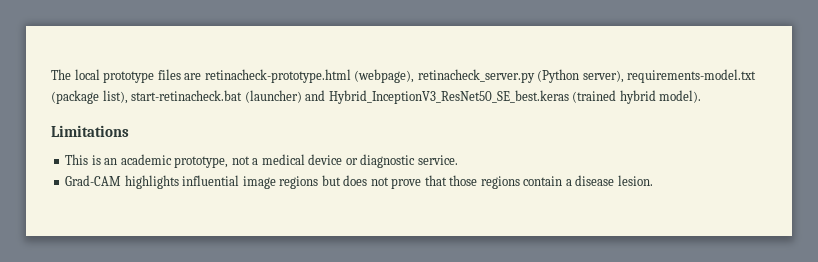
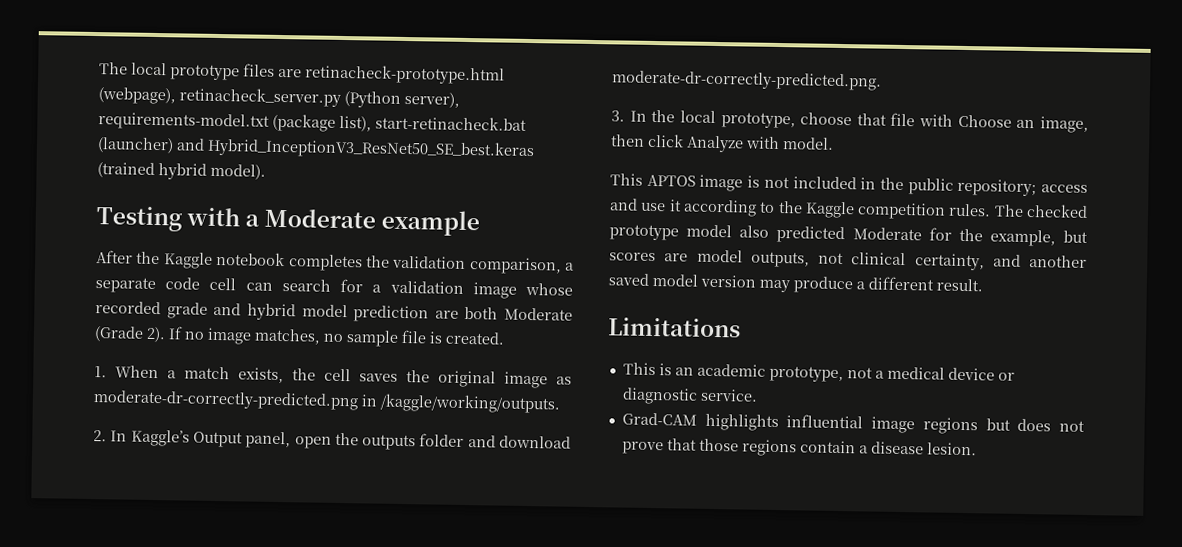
+ Testing with a Moderate example
+ After the Kaggle notebook completes the validation comparison, a separate code cell can search for a validation image whose recorded grade and hybrid model prediction are both Moderate (Grade 2). If no image matches, no sample file is created.
+ 1. When a match exists, the cell saves the original image as moderate-dr-correctly-predicted.png in /kaggle/working/outputs.
+ 2. In Kaggle’s Output panel, open the outputs folder and download moderate-dr-correctly-predicted.png.
+ 3. In the local prototype, choose that file with Choose an image, then click Analyze with model.
+ This APTOS image is not included in the public repository; access and use it according to the Kaggle competition rules. The checked prototype model also predicted Moderate for the example, but scores are model outputs, not clinical certainty, and another saved model version may produce a different result.

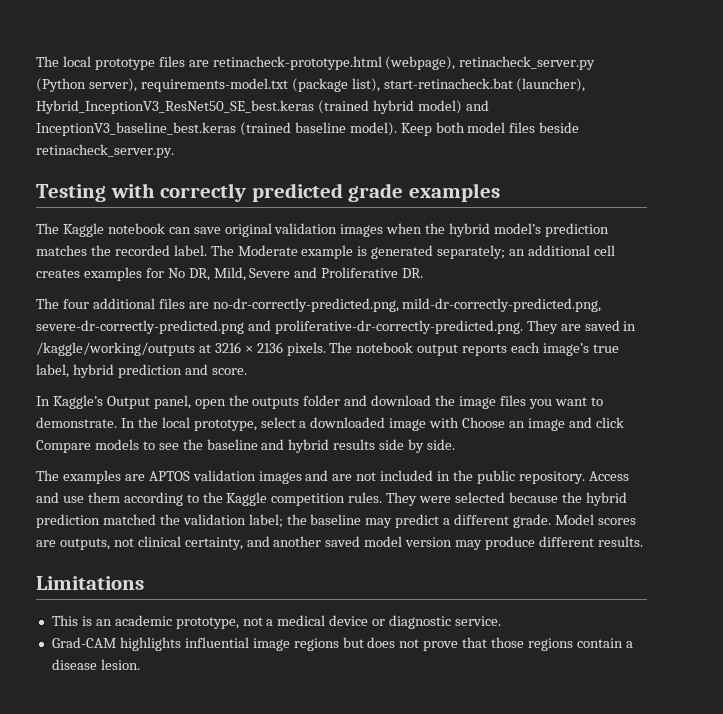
- The local prototype files are retinacheck-prototype.html (webpage), retinacheck_server.py (Python server), requirements-model.txt (package list), start-retinacheck.bat (launcher) and Hybrid_InceptionV3_ResNet50_SE_best.keras (trained hybrid model).
- Testing with a Moderate example
- After the Kaggle notebook completes the validation comparison, a separate code cell can search for a validation image whose recorded grade and hybrid model prediction are both Moderate (Grade 2). If no image matches, no sample file is created.
- 1. When a match exists, the cell saves the original image as moderate-dr-correctly-predicted.png in /kaggle/working/outputs.
- 2. In Kaggle’s Output panel, open the outputs folder and download moderate-dr-correctly-predicted.png.
- 3. In the local prototype, choose that file with Choose an image, then click Analyze with model.
- This APTOS image is not included in the public repository; access and use it according to the Kaggle competition rules.
+ The local prototype files are retinacheck-prototype.html (webpage), retinacheck_server.py (Python server), requirements-model.txt (package list), start-retinacheck.bat (launcher), Hybrid_InceptionV3_ResNet50_SE_best.keras (trained hybrid model) and InceptionV3_baseline_best.keras (trained baseline model). Keep both model files beside retinacheck_server.py.
+ Testing with correctly predicted grade examples
+ The Kaggle notebook can save original validation images when the hybrid model’s prediction matches the recorded label. The Moderate example is generated separately; an additional cell creates examples for No DR, Mild, Severe and Proliferative DR.
+ The four additional files are no-dr-correctly-predicted.png, mild-dr-correctly-predicted.png, severe-dr-correctly-predicted.png and proliferative-dr-correctly-predicted.png. They are saved in /kaggle/working/outputs at 3216 × 2136 pixels. The notebook output reports each image’s true label, hybrid prediction and score.
+ In Kaggle’s Output panel, open the outputs folder and download the image files you want to demonstrate. In the local prototype, select a downloaded image with Choose an image and click Compare models to see the baseline and hybrid results side by side.
+ The examples are APTOS validation images and are not included in the public repository. Access and use them according to the Kaggle competition rules.
- The checked prototype model also predicted Moderate for the example, but scores are model outputs, not clinical certainty, and another saved model version may produce a different result.
+ They were selected because the hybrid prediction matched the validation label; the baseline may predict a different grade. Model scores are outputs, not clinical certainty, and another saved model version may produce different results.

